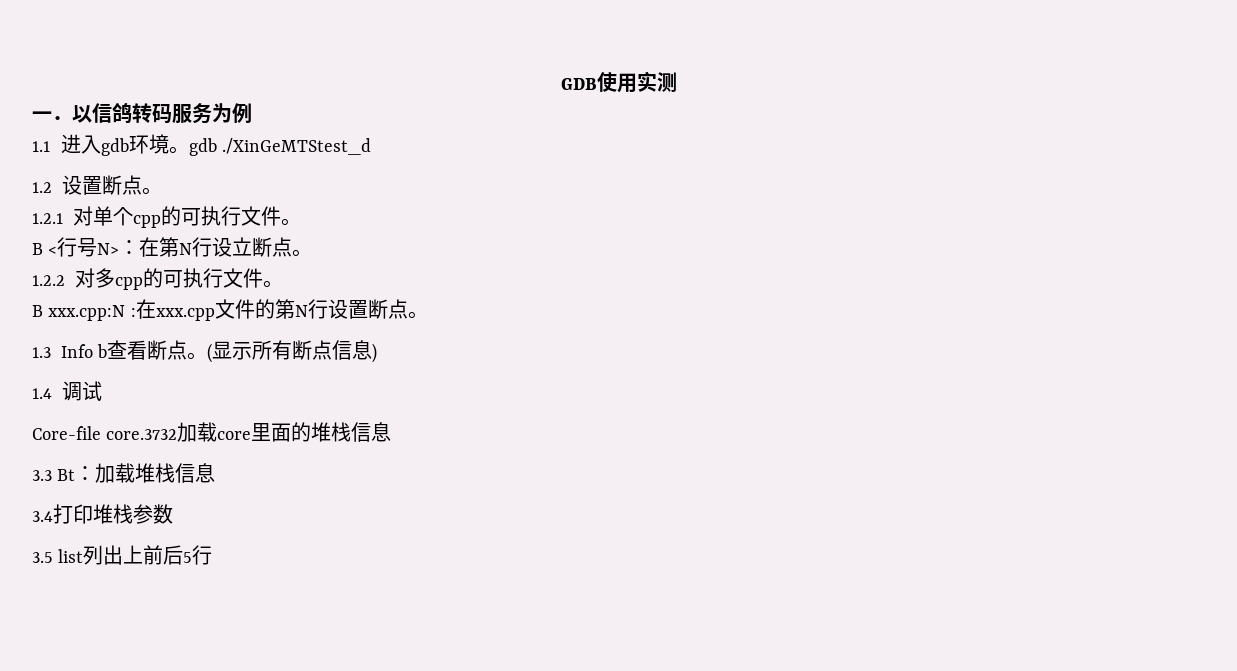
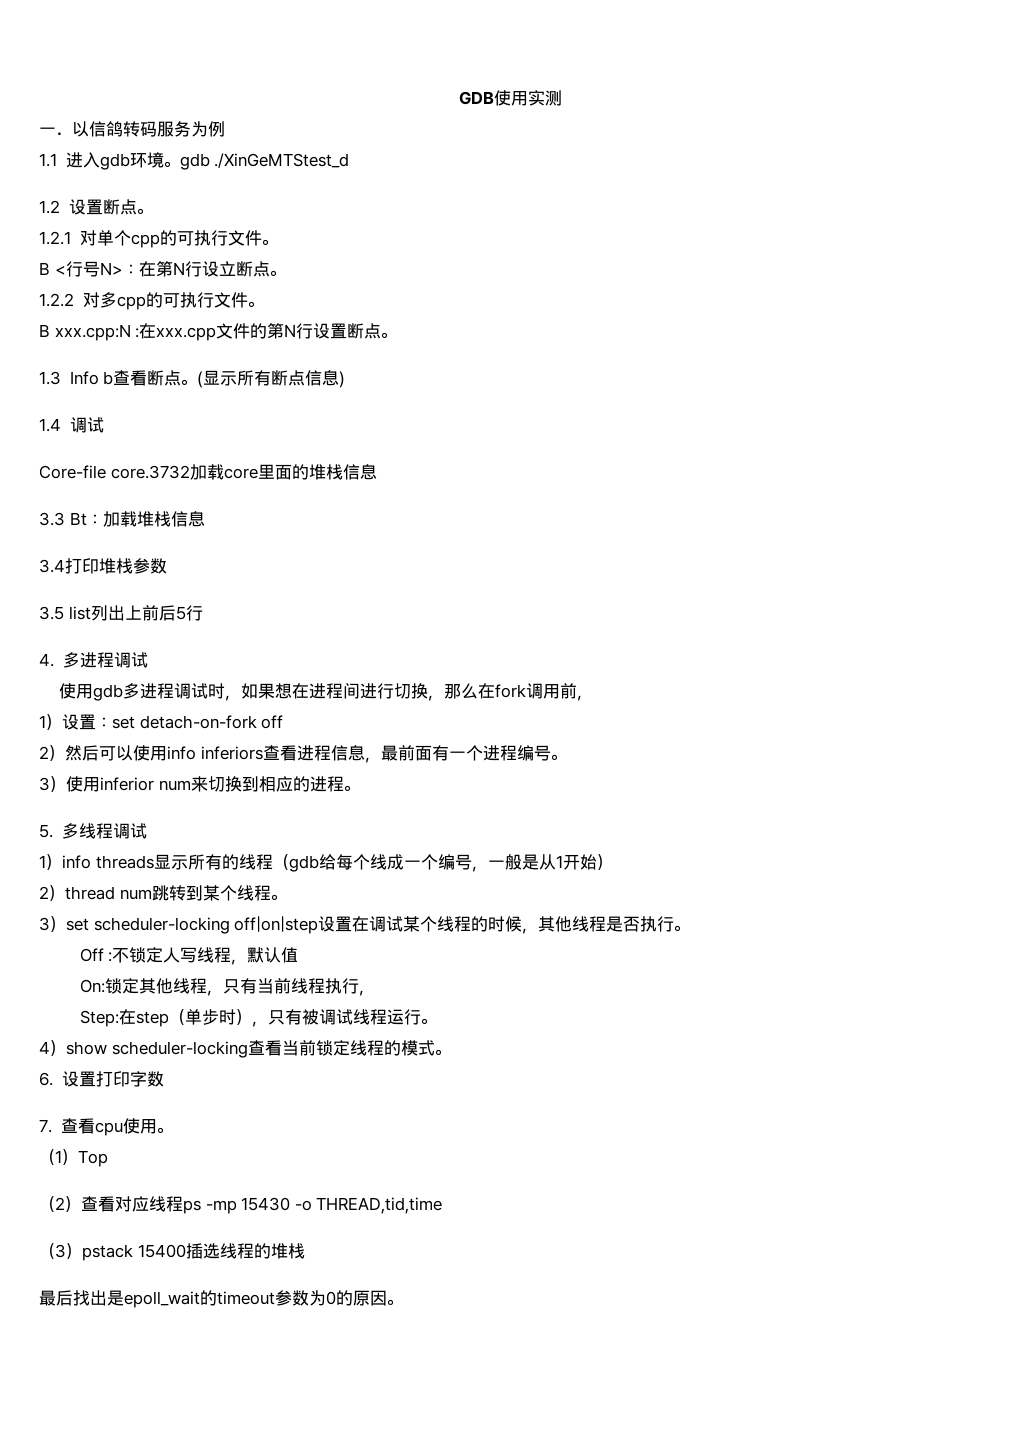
+ 4.多进程调试
+ 使用gdb多进程调试时，如果想在进程间进行切换，那么在fork调用前，
+ 1）设置：set detach-on-fork off
+ 2）然后可以使用info inferiors查看进程信息，最前面有一个进程编号。
+ 3）使用inferior num来切换到相应的进程。
+ 5.多线程调试
+ 1）info threads显示所有的线程（gdb给每个线成一个编号，一般是从1开始）
+ 2）thread num跳转到某个线程。
+ 3）set scheduler-locking off|on|step设置在调试某个线程的时候，其他线程是否执行。
+ Off :不锁定人写线程，默认值
+ On:锁定其他线程，只有当前线程执行，
+ Step:在step（单步时），只有被调试线程运行。
+ 4）show scheduler-locking查看当前锁定线程的模式。
+ 6.设置打印字数
+ 7.查看cpu使用。
+ （1）Top
+ （2）查看对应线程ps -mp 15430 -o THREAD,tid,time
+ （3）pstack 15400插选线程的堆栈
+ 最后找出是epoll_wait的timeout参数为0的原因。

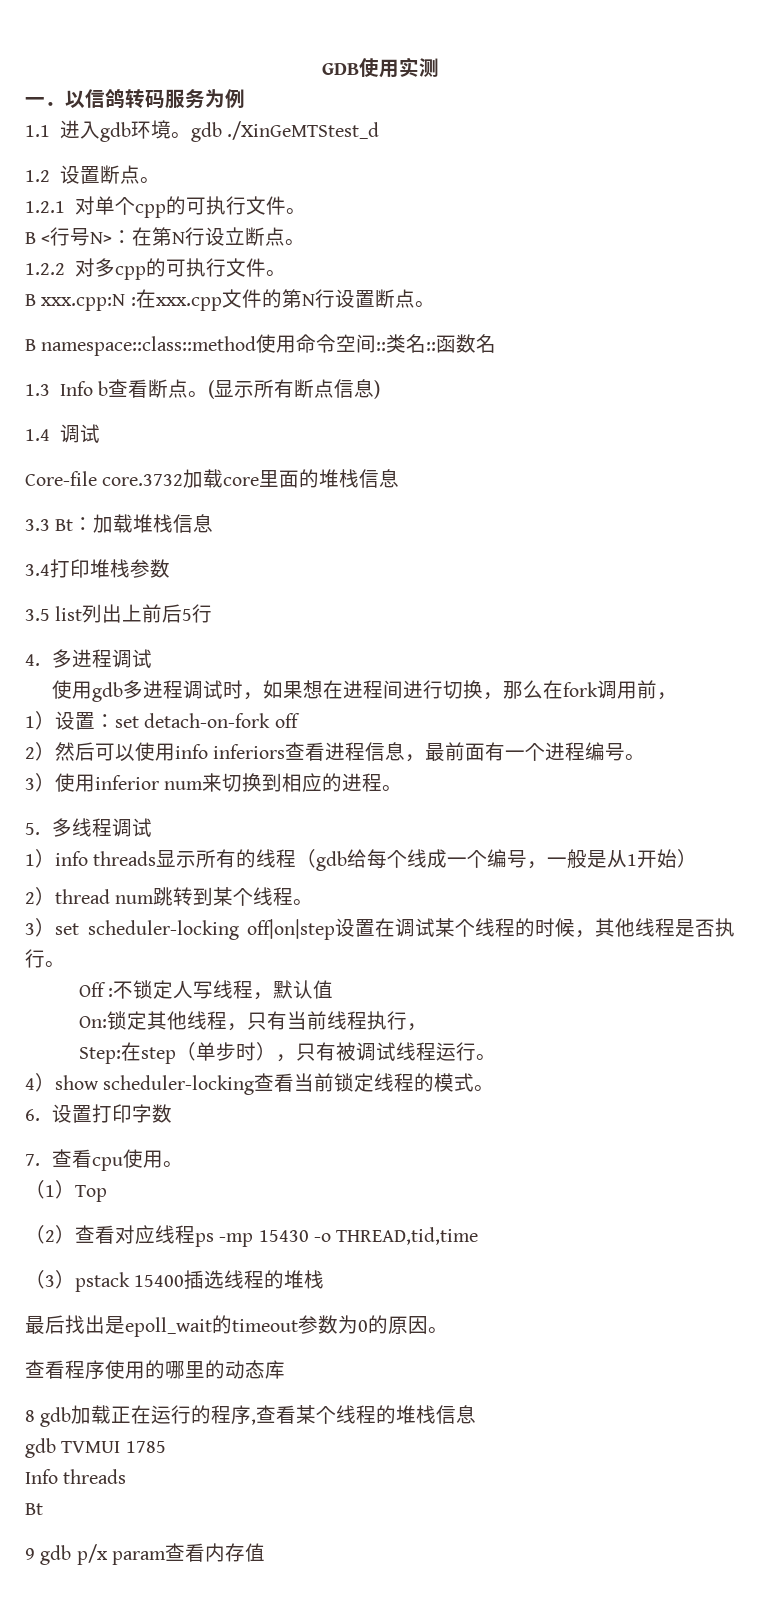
+ B namespace::class::method使用命令空间::类名::函数名
+ 查看程序使用的哪里的动态库
+ 8 gdb加载正在运行的程序,查看某个线程的堆栈信息
+ gdb TVMUI 1785
+ Info threads
+ Bt
+ 9 gdb p/x param查看内存值

